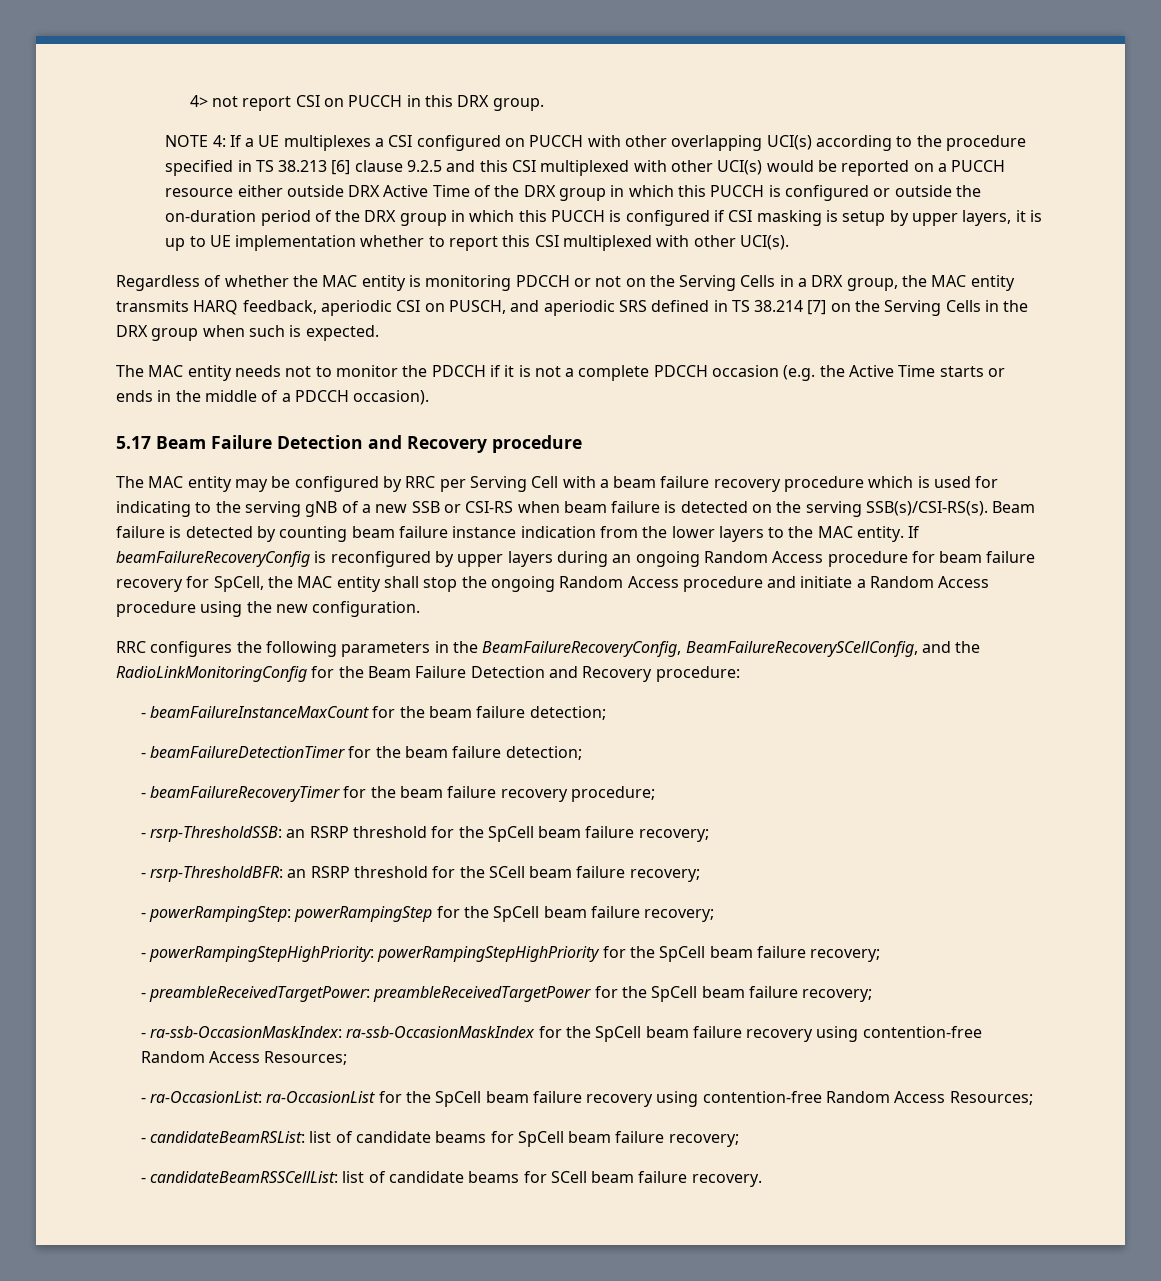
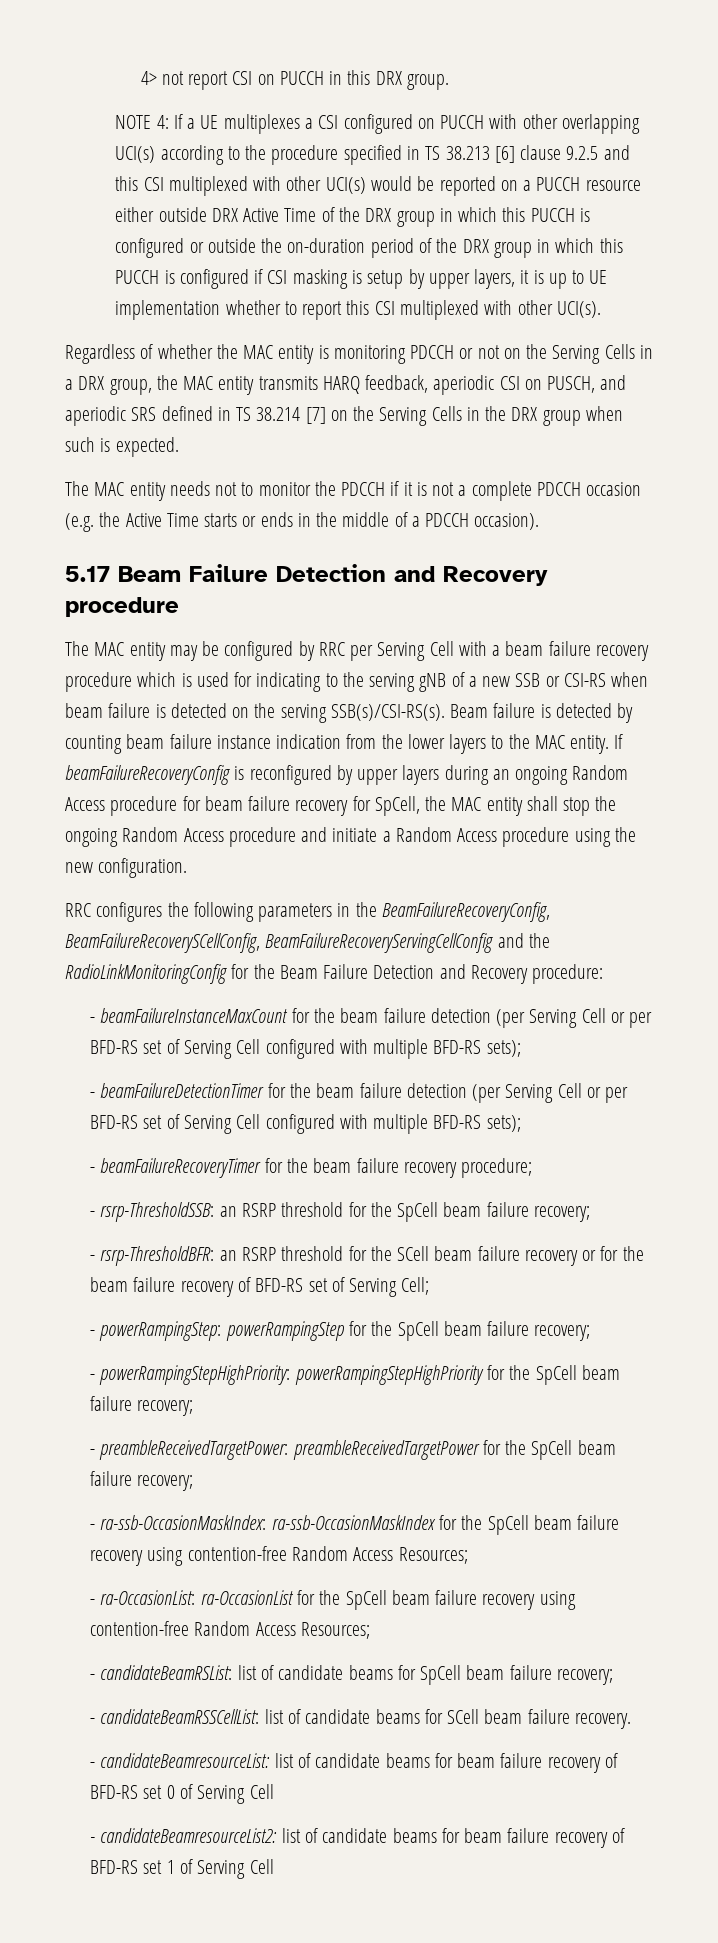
- RRC configures the following parameters in the BeamFailureRecoveryConfig, BeamFailureRecoverySCellConfig, and the RadioLinkMonitoringConfig for the Beam Failure Detection and Recovery procedure:
+ RRC configures the following parameters in the BeamFailureRecoveryConfig, BeamFailureRecoverySCellConfig, BeamFailureRecoveryServingCellConfig and the RadioLinkMonitoringConfig for the Beam Failure Detection and Recovery procedure:
- - beamFailureInstanceMaxCount for the beam failure detection;
+ - beamFailureInstanceMaxCount for the beam failure detection (per Serving Cell or per BFD-RS set of Serving Cell configured with multiple BFD-RS sets);
- - beamFailureDetectionTimer for the beam failure detection;
+ - beamFailureDetectionTimer for the beam failure detection (per Serving Cell or per BFD-RS set of Serving Cell configured with multiple BFD-RS sets);
- - rsrp-ThresholdBFR: an RSRP threshold for the SCell beam failure recovery;
+ - rsrp-ThresholdBFR: an RSRP threshold for the SCell beam failure recovery or for the beam failure recovery of BFD-RS set of Serving Cell;
+ - candidateBeamresourceList: list of candidate beams for beam failure recovery of BFD-RS set 0 of Serving Cell
+ - candidateBeamresourceList2: list of candidate beams for beam failure recovery of BFD-RS set 1 of Serving Cell

